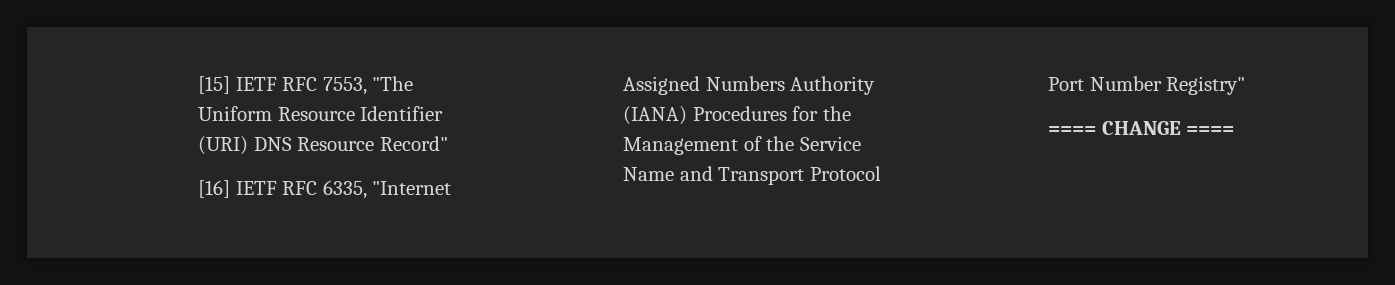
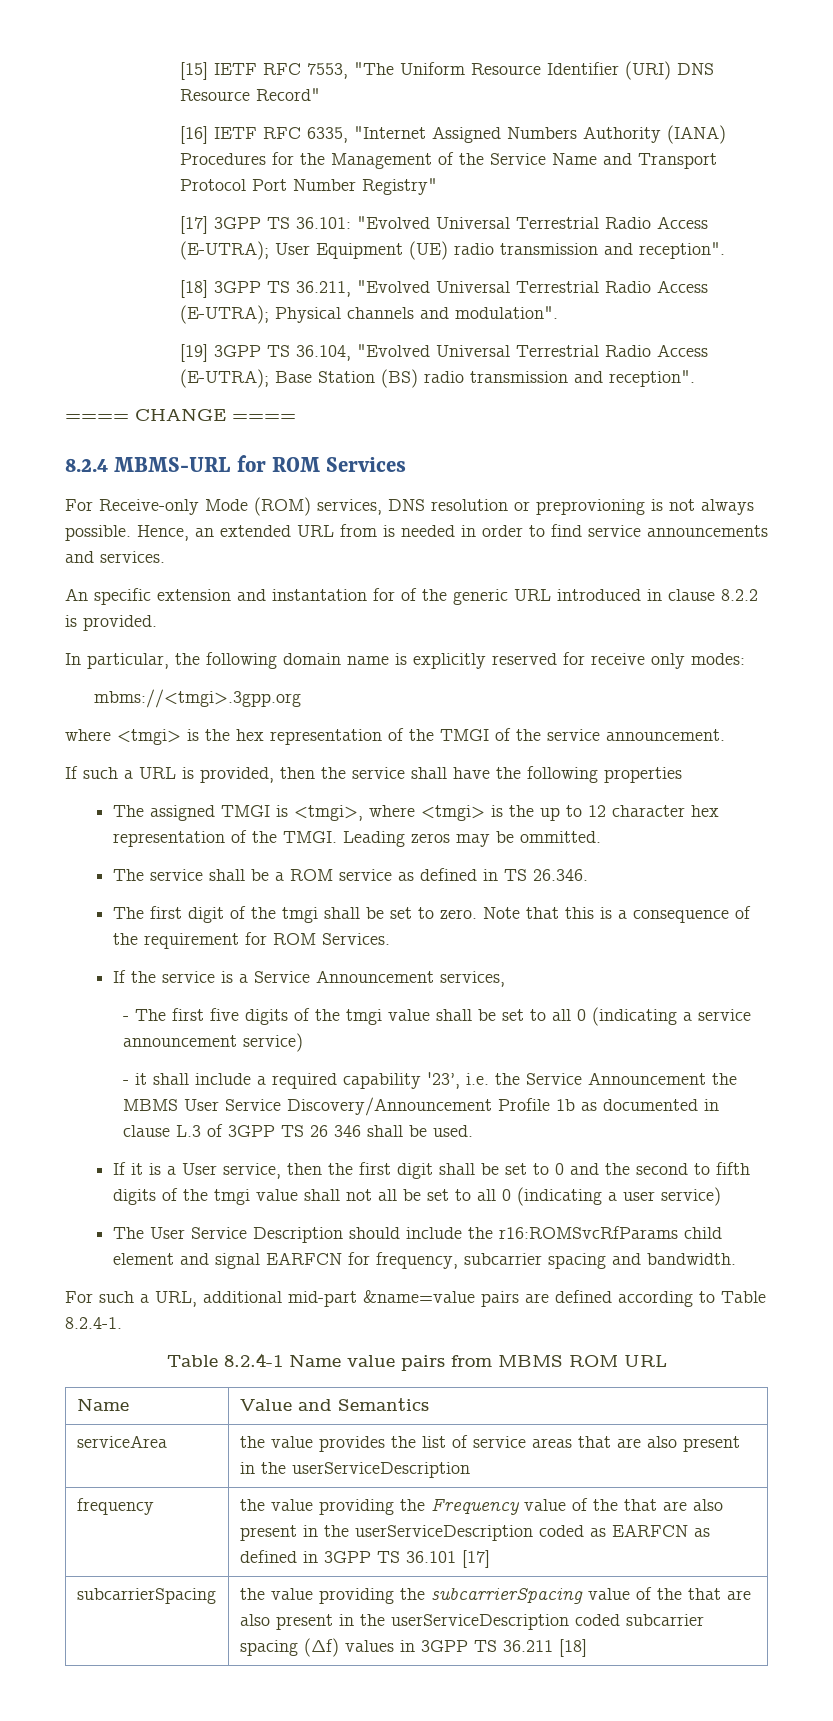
+ [17] 3GPP TS 36.101: "Evolved Universal Terrestrial Radio Access (E-UTRA); User Equipment (UE) radio transmission and reception".
+ [18] 3GPP TS 36.211, "Evolved Universal Terrestrial Radio Access (E-UTRA); Physical channels and modulation".
+ [19] 3GPP TS 36.104, "Evolved Universal Terrestrial Radio Access (E-UTRA); Base Station (BS) radio transmission and reception".
  ==== CHANGE ====
+ 8.2.4 MBMS-URL for ROM Services
+ For Receive-only Mode (ROM) services, DNS resolution or preprovioning is not always possible. Hence, an extended URL from is needed in order to find service announcements and services.
+ An specific extension and instantation for of the generic URL introduced in clause 8.2.2 is provided.
+ In particular, the following domain name is explicitly reserved for receive only modes:
+ mbms://<tmgi>.3gpp.org
+ where <tmgi> is the hex representation of the TMGI of the service announcement.
+ If such a URL is provided, then the service shall have the following properties
+ The assigned TMGI is <tmgi>, where <tmgi> is the up to 12 character hex representation of the TMGI. Leading zeros may be ommitted.
+ The service shall be a ROM service as defined in TS 26.346.
+ The first digit of the tmgi shall be set to zero. Note that this is a consequence of the requirement for ROM Services.
+ If the service is a Service Announcement services,
+ - The first five digits of the tmgi value shall be set to all 0 (indicating a service announcement service)
+ - it shall include a required capability '23’, i.e. the Service Announcement the MBMS User Service Discovery/Announcement Profile 1b as documented in clause L.3 of 3GPP TS 26 346 shall be used.
+ If it is a User service, then the first digit shall be set to 0 and the second to fifth digits of the tmgi value shall not all be set to all 0 (indicating a user service)
+ The User Service Description should include the r16:ROMSvcRfParams child element and signal EARFCN for frequency, subcarrier spacing and bandwidth.
+ For such a URL, additional mid-part &name=value pairs are defined according to Table 8.2.4-1.
+ Table 8.2.4-1 Name value pairs from MBMS ROM URL
+ Name | Value and Semantics
+ serviceArea | the value provides the list of service areas that are also present in the userServiceDescription
+ frequency | the value providing the Frequency value of the that are also present in the userServiceDescription coded as EARFCN as defined in 3GPP TS 36.101 [17]
+ subcarrierSpacing | the value providing the subcarrierSpacing value of the that are also present in the userServiceDescription coded subcarrier spacing (∆f) values in 3GPP TS 36.211 [18]

